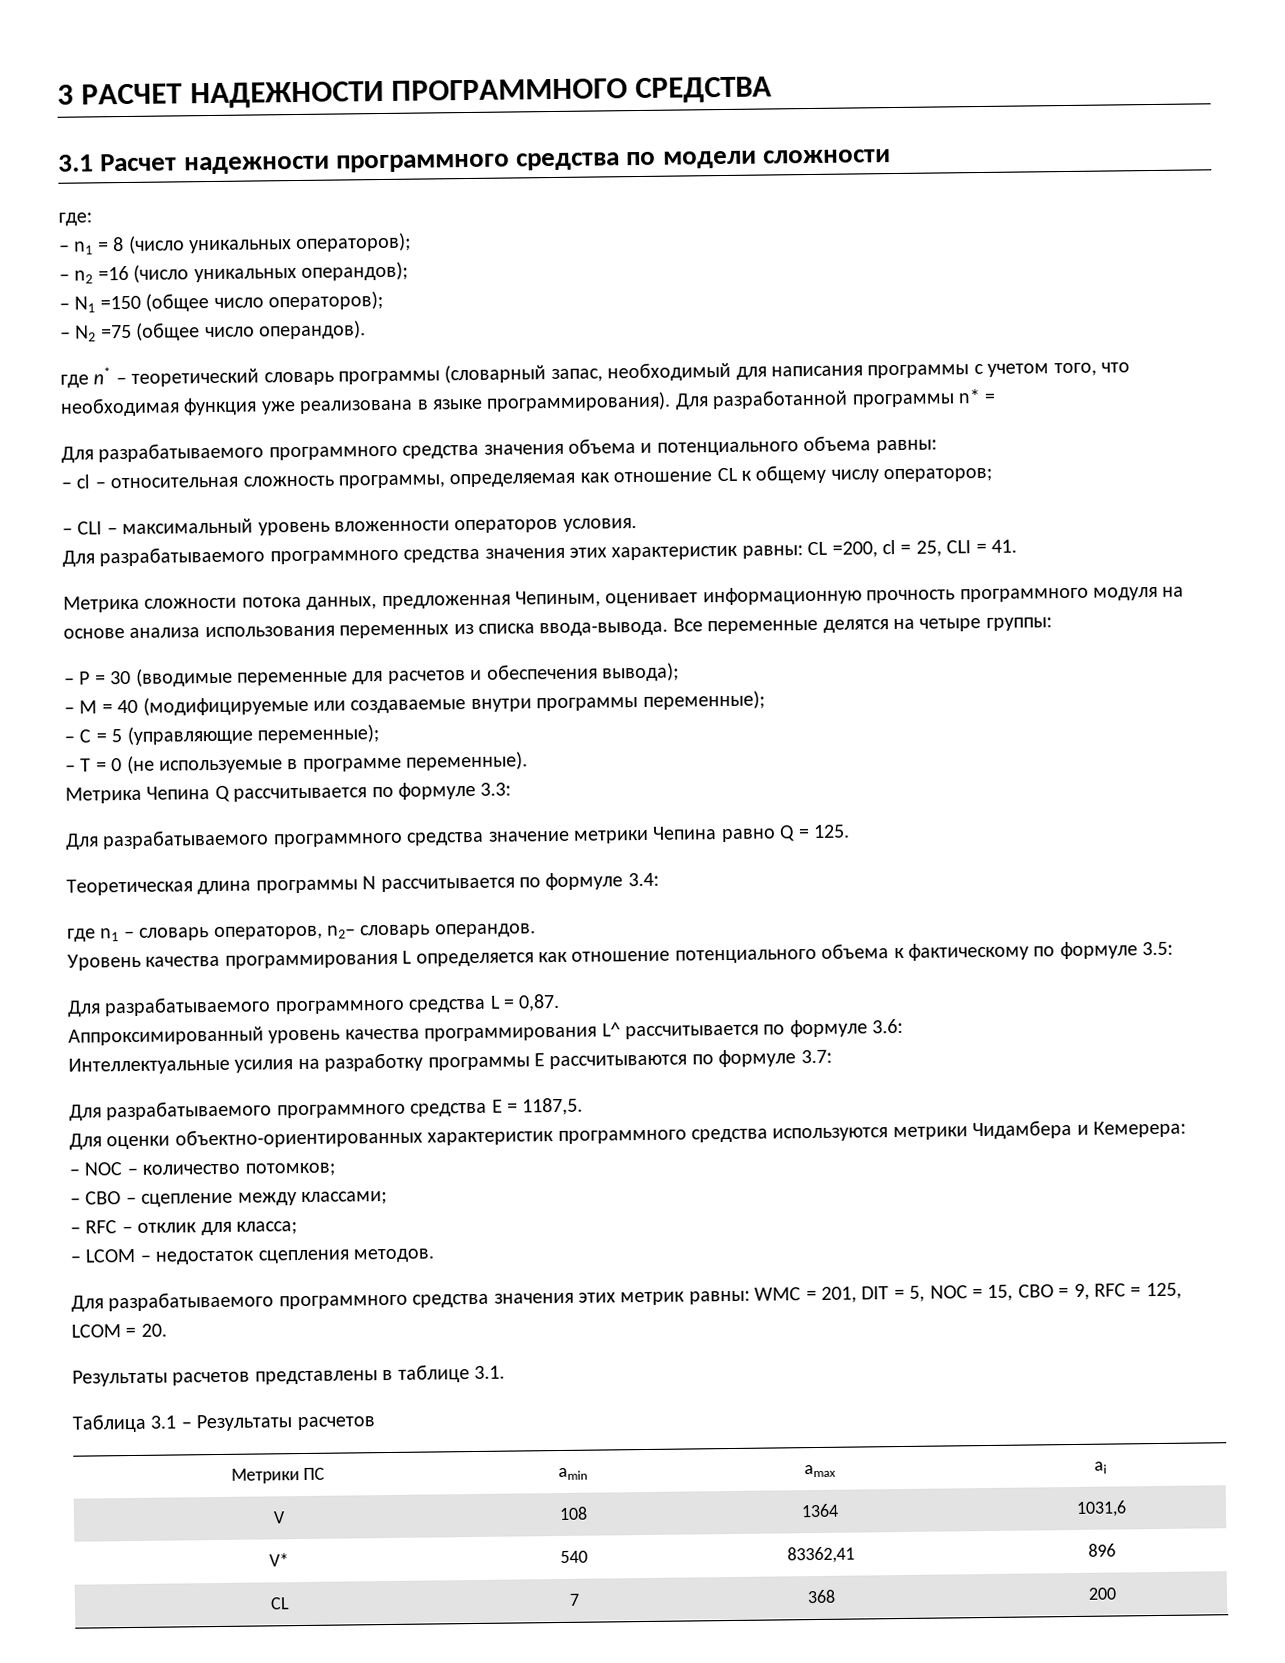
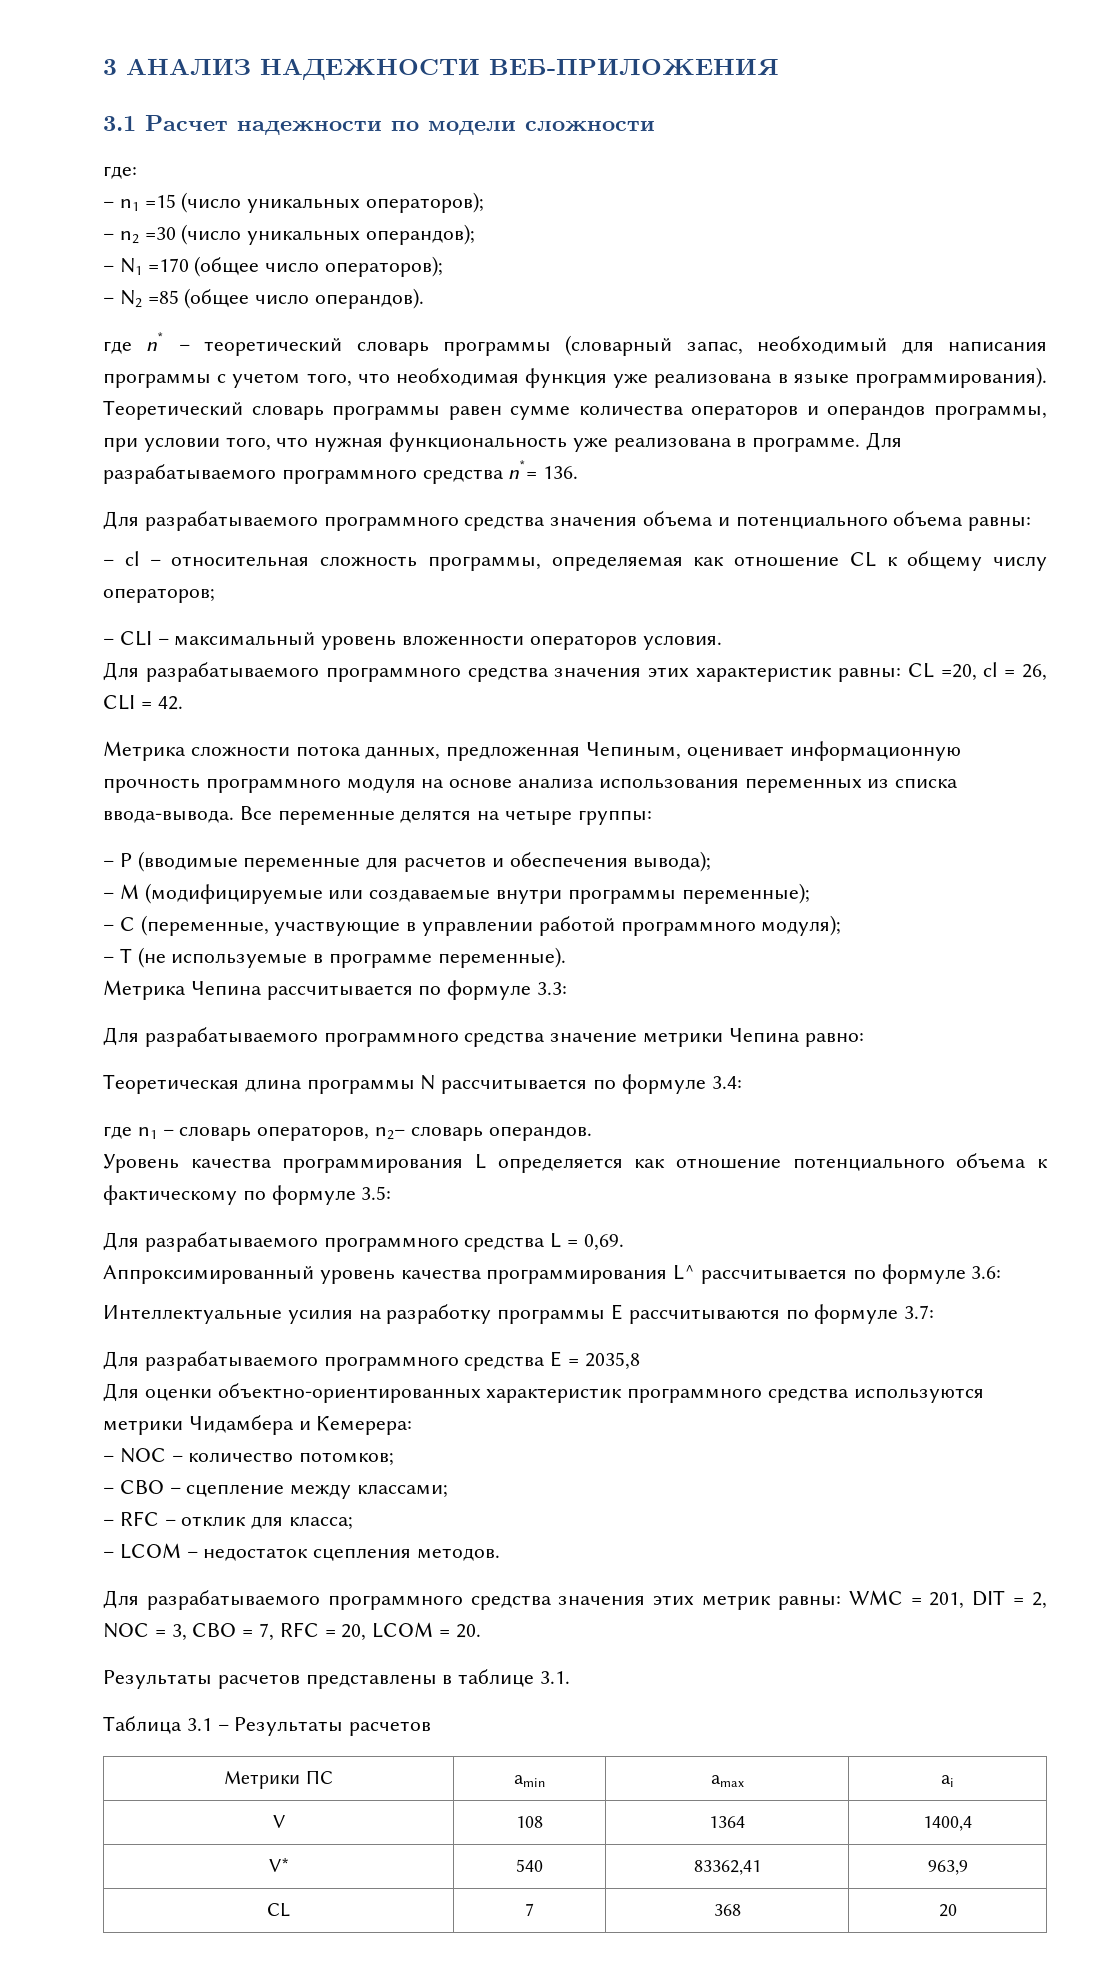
- 3 РАСЧЕТ НАДЕЖНОСТИ ПРОГРАММНОГО СРЕДСТВА
+ 3 АНАЛИЗ НАДЕЖНОСТИ ВЕБ-ПРИЛОЖЕНИЯ
- 3.1 Расчет надежности программного средства по модели сложности
+ 3.1 Расчет надежности по модели сложности
- – n1 = 8 (число уникальных операторов);
+ – n1 =15 (число уникальных операторов);
- – n2 =16 (число уникальных операндов);
+ – n2 =30 (число уникальных операндов);
- – N1 =150 (общее число операторов);
+ – N1 =170 (общее число операторов);
- – N2 =75 (общее число операндов).
+ – N2 =85 (общее число операндов).
- Для разработанной программы n* =
+ Теоретический словарь программы равен сумме количества операторов и операндов программы, при условии того, что нужная функциональность уже реализована в программе. Для разрабатываемого программного средства n*= 136.
- Для разрабатываемого программного средства значения этих характеристик равны: CL =200, cl = 25, CLI = 41.
+ Для разрабатываемого программного средства значения этих характеристик равны: CL =20, cl = 26, CLI = 42.
- – P = 30 (вводимые переменные для расчетов и обеспечения вывода);
+ – P (вводимые переменные для расчетов и обеспечения вывода);
- – M = 40 (модифицируемые или создаваемые внутри программы переменные);
+ – M (модифицируемые или создаваемые внутри программы переменные);
- – C = 5 (управляющие переменные);
+ – C (переменные, участвующие в управлении работой программного модуля);
- – T = 0 (не используемые в программе переменные).
+ – T (не используемые в программе переменные).
- Метрика Чепина Q рассчитывается по формуле 3.3:
+ Метрика Чепина рассчитывается по формуле 3.3:
- Для разрабатываемого программного средства значение метрики Чепина равно Q = 125.
+ Для разрабатываемого программного средства значение метрики Чепина равно:
- Для разрабатываемого программного средства L = 0,87.
+ Для разрабатываемого программного средства L = 0,69.
- Для разрабатываемого программного средства E = 1187,5.
+ Для разрабатываемого программного средства E = 2035,8
- Для разрабатываемого программного средства значения этих метрик равны: WMC = 201, DIT = 5, NOC = 15, CBO = 9, RFC = 125, LCOM = 20.
+ Для разрабатываемого программного средства значения этих метрик равны: WMC = 201, DIT = 2, NOC = 3, CBO = 7, RFC = 20, LCOM = 20.
- V | 108 | 1364 | 1031,6
+ V | 108 | 1364 | 1400,4
- V* | 540 | 83362,41 | 896
+ V* | 540 | 83362,41 | 963,9
- CL | 7 | 368 | 200
+ CL | 7 | 368 | 20

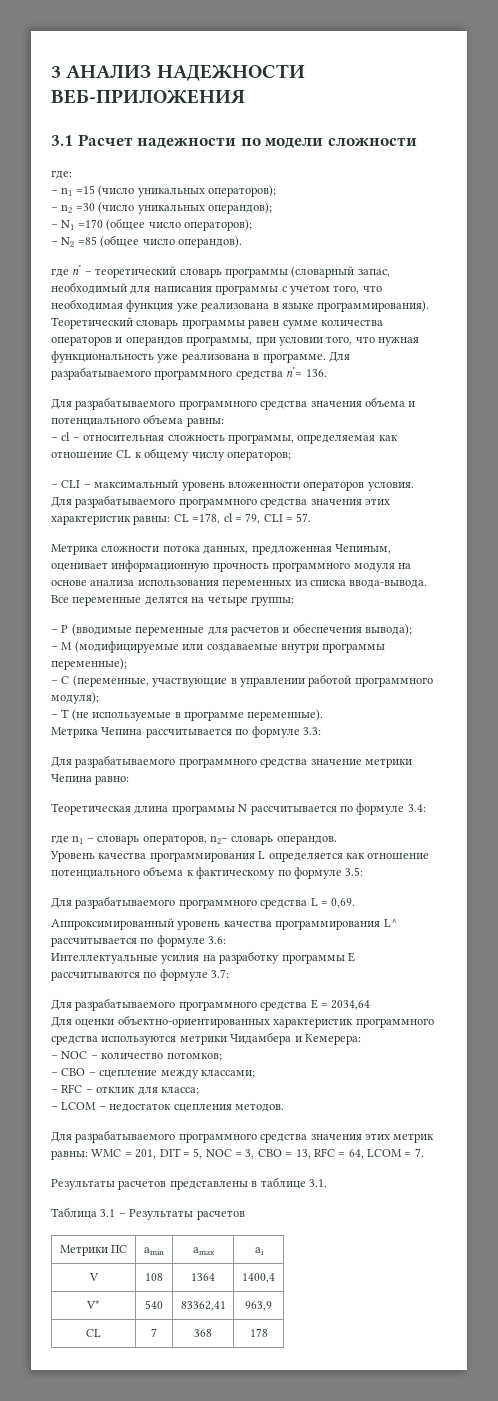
- Для разрабатываемого программного средства значения этих характеристик равны: CL =20, cl = 26, CLI = 42.
+ Для разрабатываемого программного средства значения этих характеристик равны: CL =178, cl = 79, CLI = 57.
- Для разрабатываемого программного средства E = 2035,8
+ Для разрабатываемого программного средства E = 2034,64
- Для разрабатываемого программного средства значения этих метрик равны: WMC = 201, DIT = 2, NOC = 3, CBO = 7, RFC = 20, LCOM = 20.
+ Для разрабатываемого программного средства значения этих метрик равны: WMC = 201, DIT = 5, NOC = 3, CBO = 13, RFC = 64, LCOM = 7.
- CL | 7 | 368 | 20
+ CL | 7 | 368 | 178

